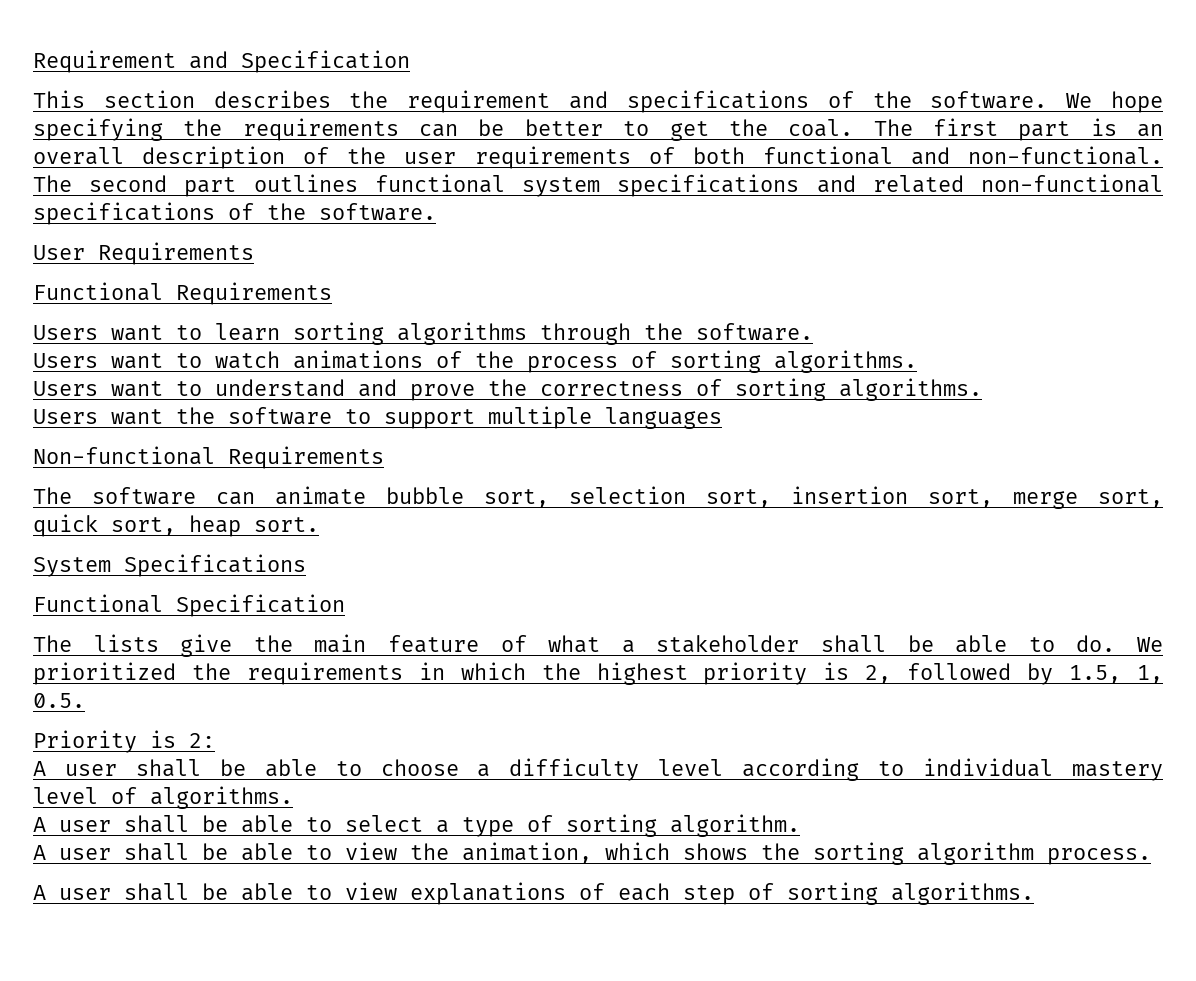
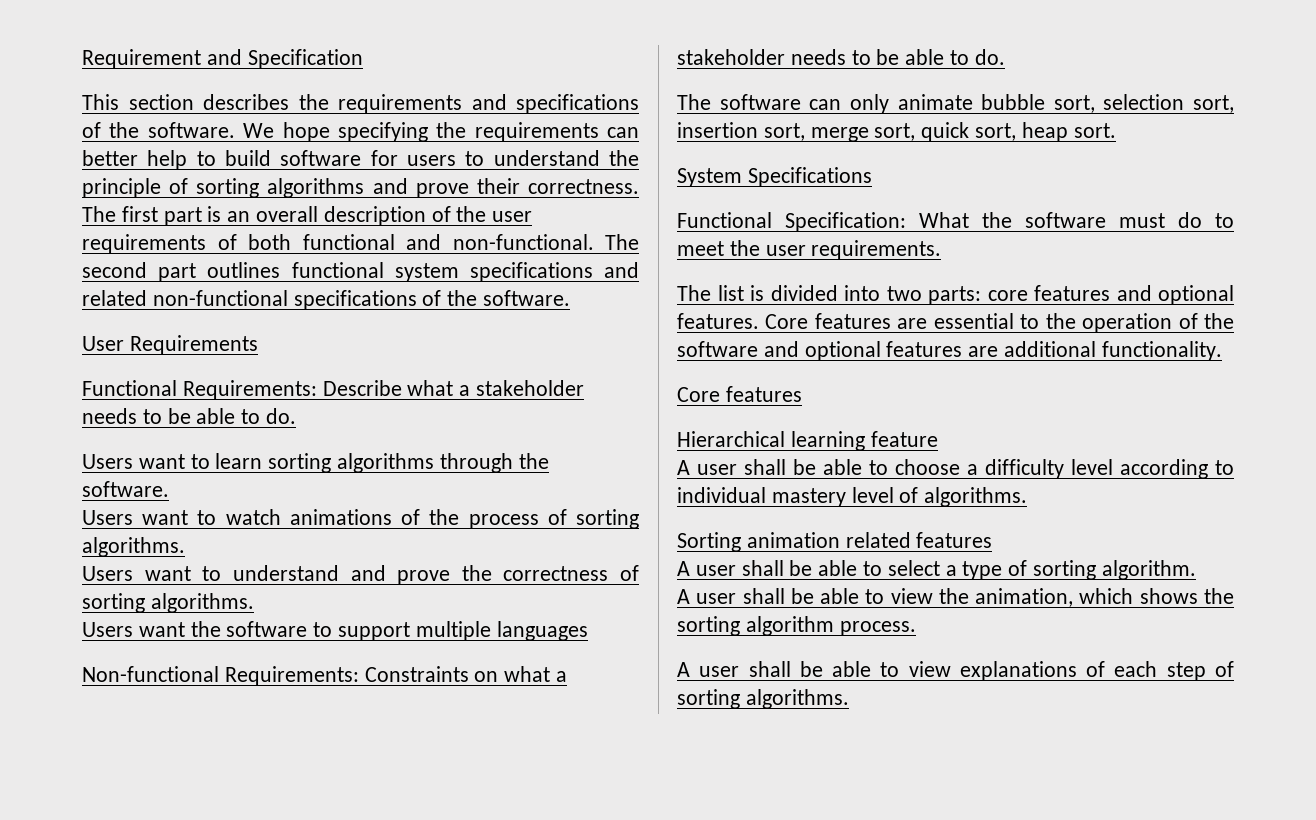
- This section describes the requirement and specifications of the software.
+ This section describes the requirements and specifications of the software.
- We hope specifying the requirements can be better to get the coal.
+ We hope specifying the requirements can better help to build software for users to understand the principle of sorting algorithms and prove their correctness.
- Functional Requirements
+ Functional Requirements: Describe what a stakeholder needs to be able to do.
- Non-functional Requirements
+ Non-functional Requirements: Constraints on what a stakeholder needs to be able to do.
- The software can animate bubble sort, selection sort, insertion sort, merge sort, quick sort, heap sort.
+ The software can only animate bubble sort, selection sort, insertion sort, merge sort, quick sort, heap sort.
- Functional Specification
- The lists give the main feature of what a stakeholder shall be able to do. We prioritized the requirements in which the highest priority is 2, followed by 1.5, 1, 0.5.
- Priority is 2:
+ Functional Specification: What the software must do to meet the user requirements.
+ The list is divided into two parts: core features and optional features. Core features are essential to the operation of the software and optional features are additional functionality.
+ Core features
+ Hierarchical learning feature
+ Sorting animation related features

